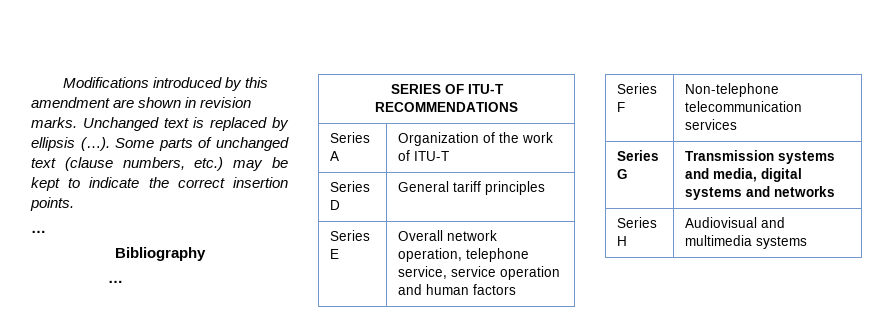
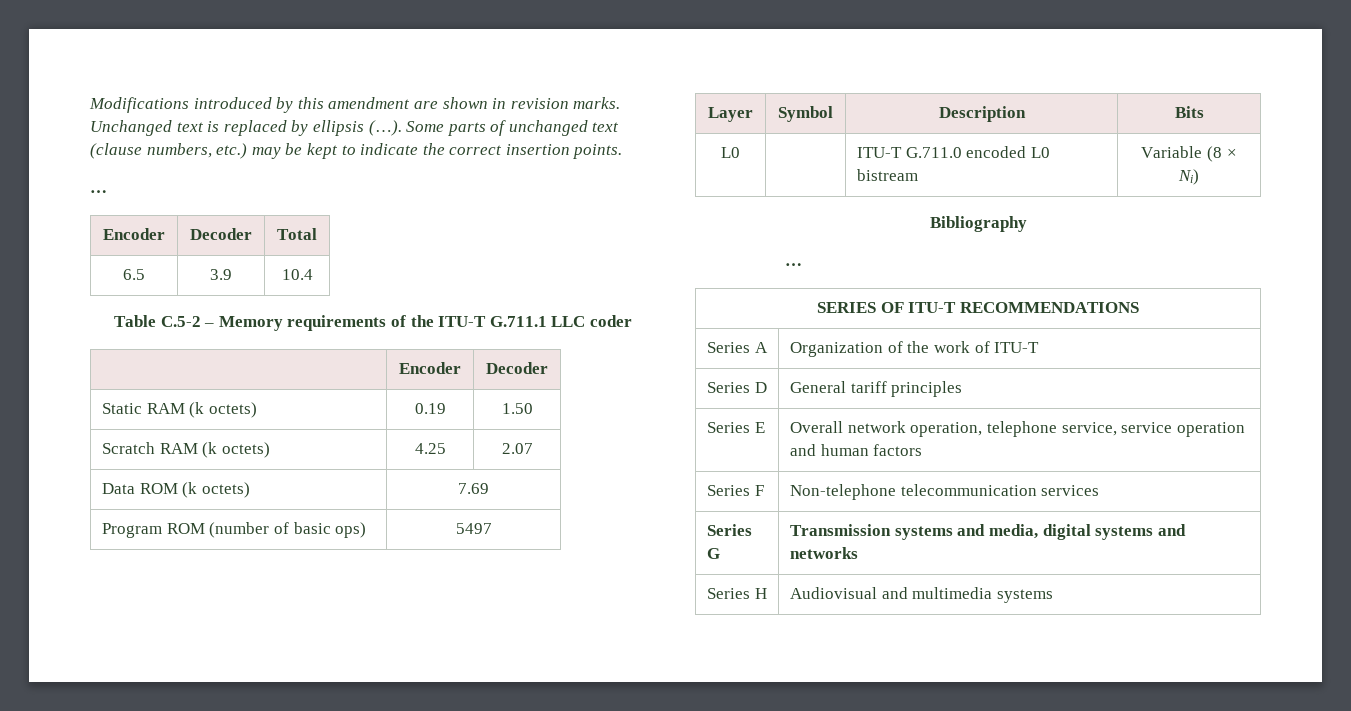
+ Encoder | Decoder | Total
+ 6.5 | 3.9 | 10.4
+ Table C.5-2 – Memory requirements of the ITU-T G.711.1 LLC coder
+ | Encoder | Decoder
+ Static RAM (k octets) | 0.19 | 1.50
+ Scratch RAM (k octets) | 4.25 | 2.07
+ Data ROM (k octets) | 7.69
+ Program ROM (number of basic ops) | 5497
+ Layer | Symbol | Description | Bits
+ L0 | | ITU-T G.711.0 encoded L0 bistream | Variable (8 × Ni)

